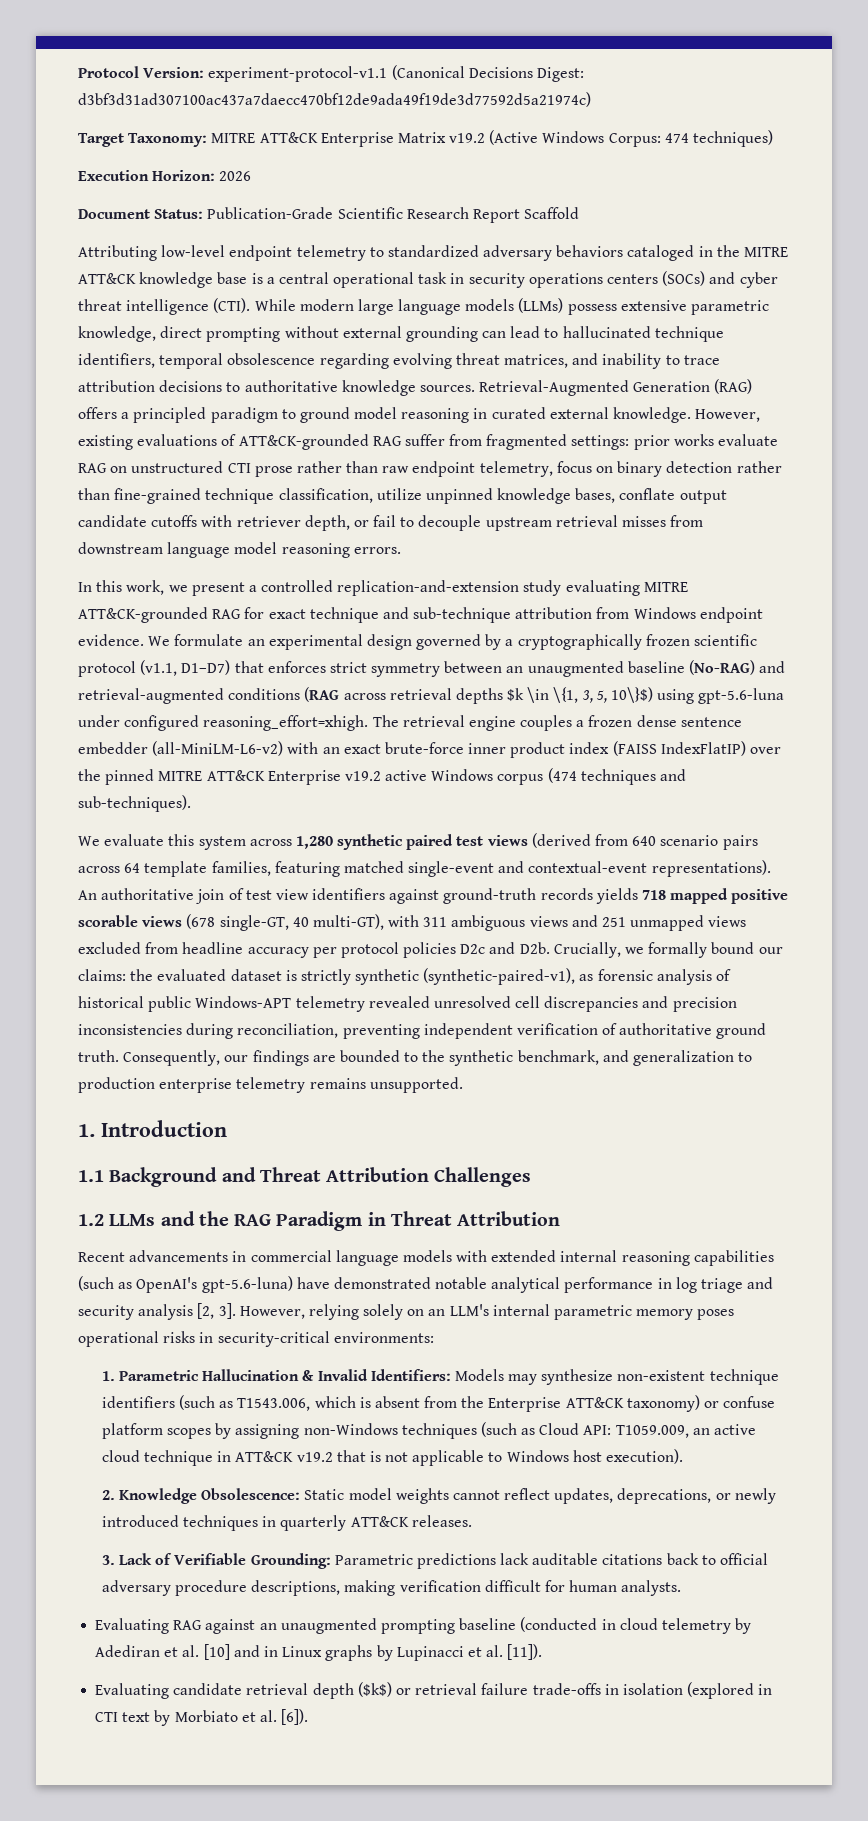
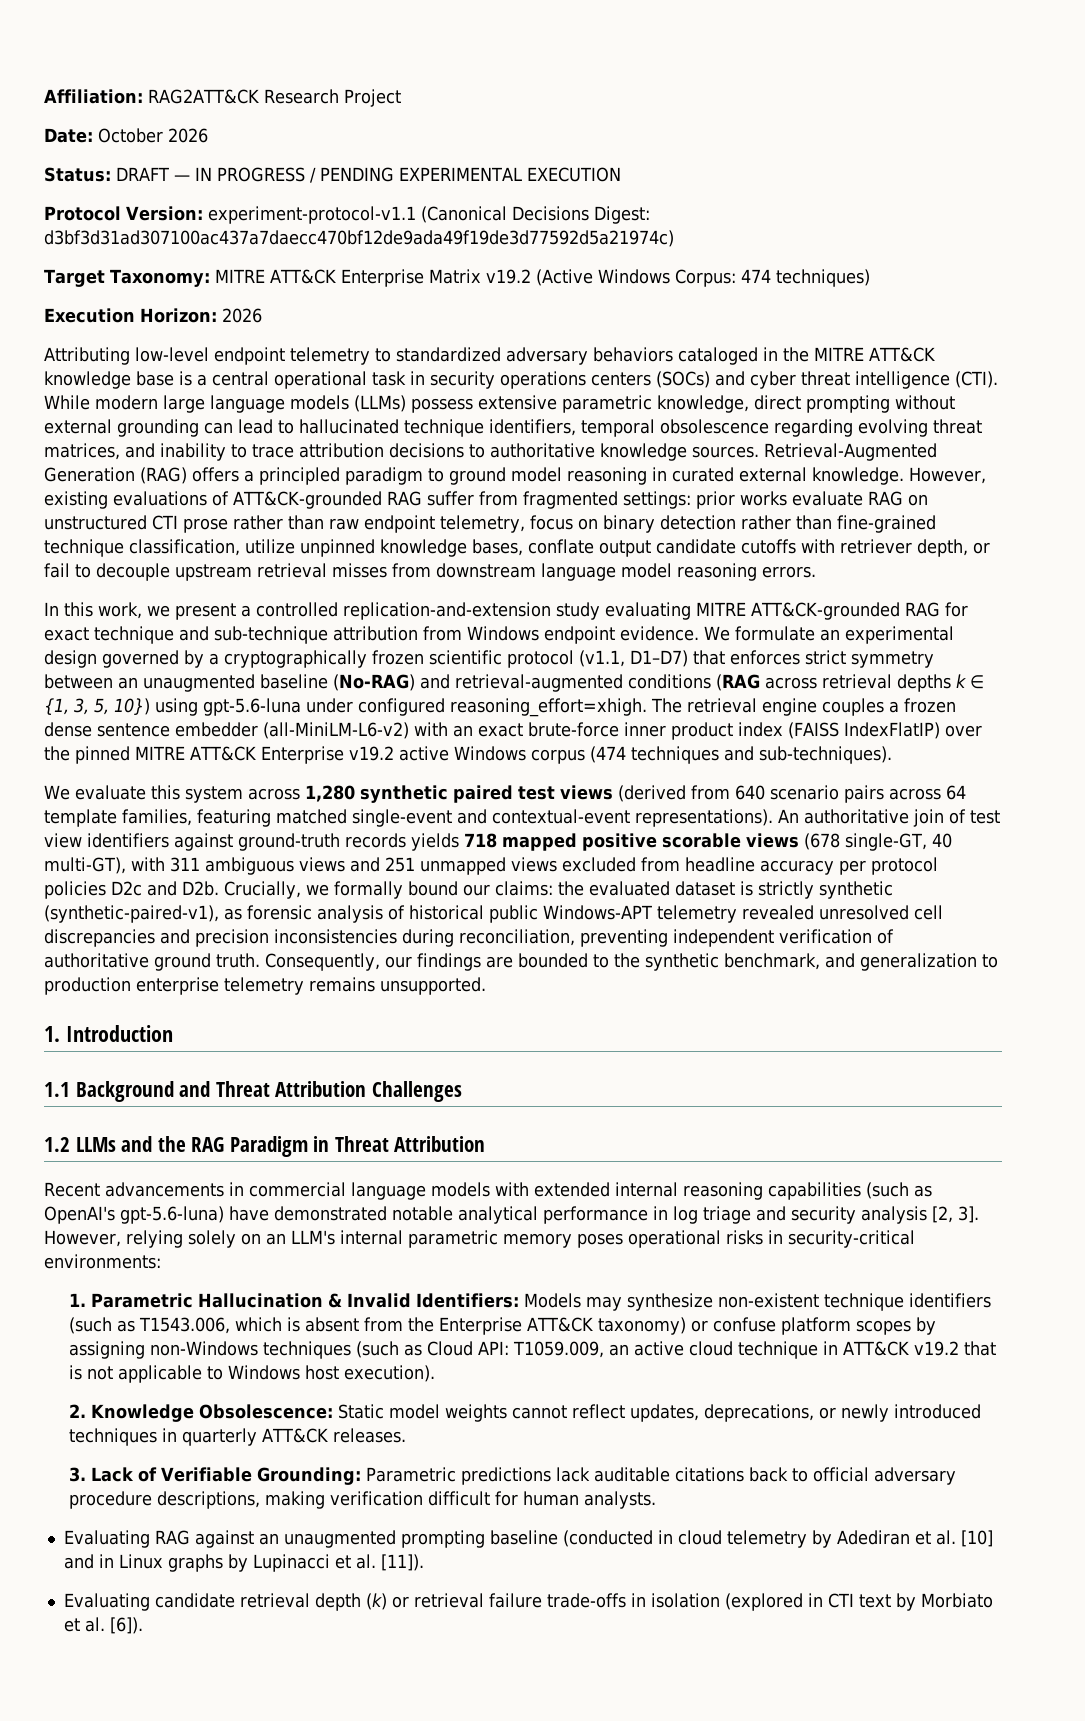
+ Affiliation: RAG2ATT&CK Research Project
+ Date: October 2026
+ Status: DRAFT — IN PROGRESS / PENDING EXPERIMENTAL EXECUTION
- Document Status: Publication-Grade Scientific Research Report Scaffold
- We formulate an experimental design governed by a cryptographically frozen scientific protocol (v1.1, D1–D7) that enforces strict symmetry between an unaugmented baseline (No-RAG) and retrieval-augmented conditions (RAG across retrieval depths $k \in \{1, 3, 5, 10\}$) using gpt-5.6-luna under configured reasoning_effort=xhigh.
+ We formulate an experimental design governed by a cryptographically frozen scientific protocol (v1.1, D1–D7) that enforces strict symmetry between an unaugmented baseline (No-RAG) and retrieval-augmented conditions (RAG across retrieval depths k ∈ {1, 3, 5, 10}) using gpt-5.6-luna under configured reasoning_effort=xhigh.
- Evaluating candidate retrieval depth ($k$) or retrieval failure trade-offs in isolation (explored in CTI text by Morbiato et al. [6]).
+ Evaluating candidate retrieval depth (k) or retrieval failure trade-offs in isolation (explored in CTI text by Morbiato et al. [6]).

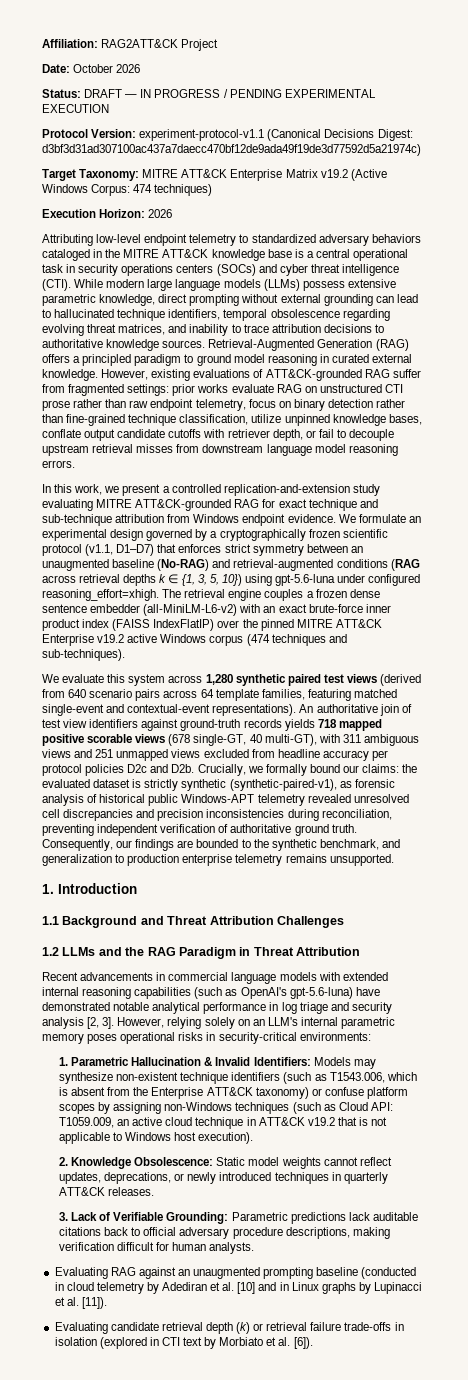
- Affiliation: RAG2ATT&CK Research Project
+ Affiliation: RAG2ATT&CK Project

